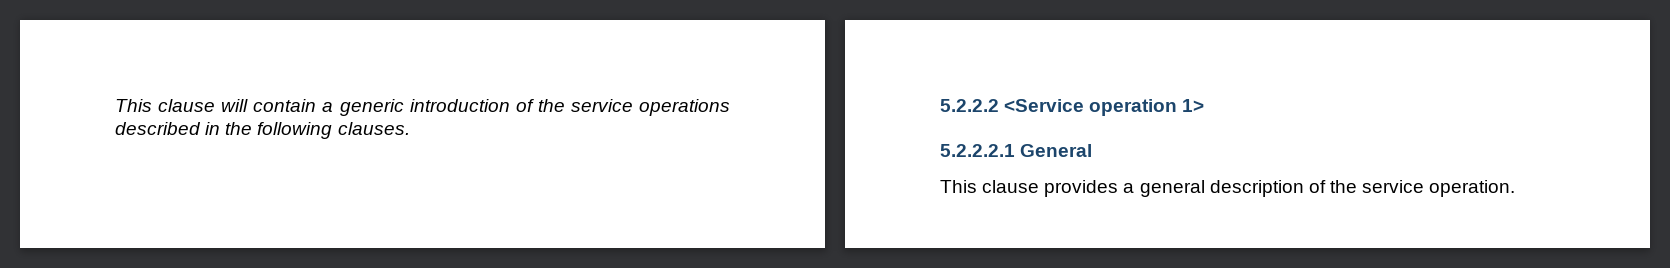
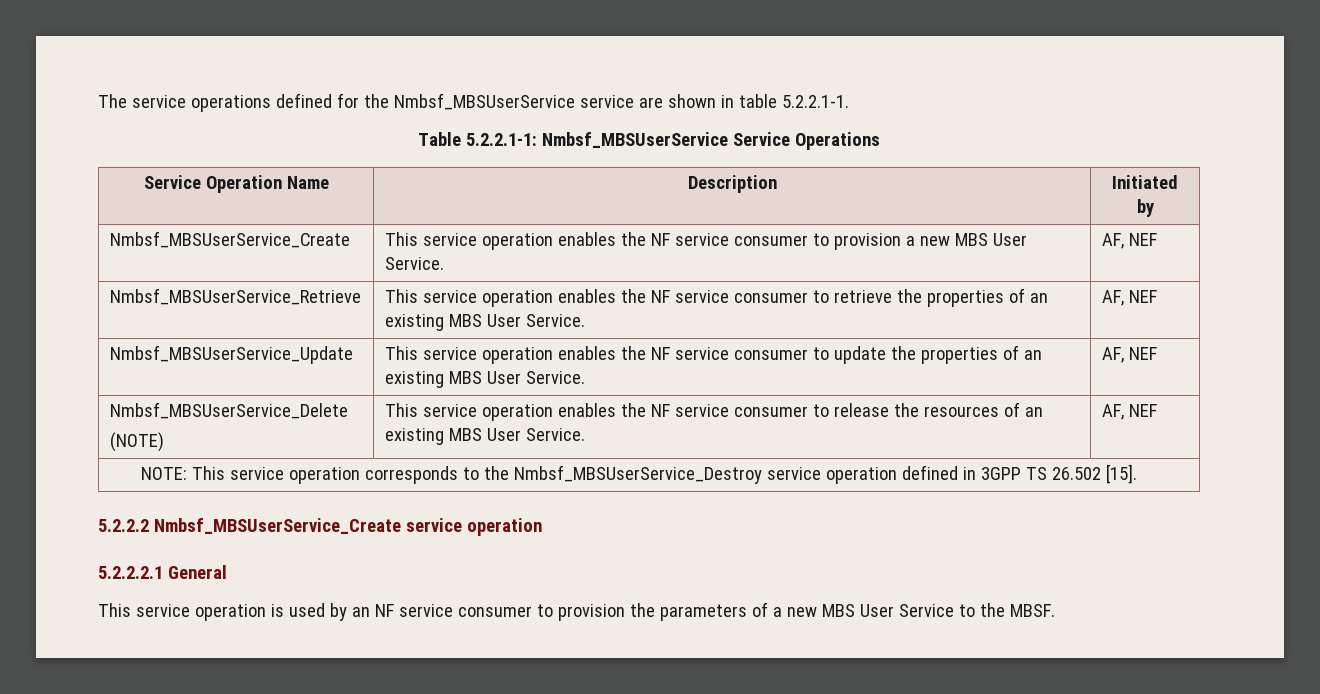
- This clause will contain a generic introduction of the service operations described in the following clauses.
+ The service operations defined for the Nmbsf_MBSUserService service are shown in table 5.2.2.1-1.
+ Table 5.2.2.1-1: Nmbsf_MBSUserService Service Operations
+ Service Operation Name | Description | Initiated by
+ Nmbsf_MBSUserService_Create | This service operation enables the NF service consumer to provision a new MBS User Service. | AF, NEF
+ Nmbsf_MBSUserService_Retrieve | This service operation enables the NF service consumer to retrieve the properties of an existing MBS User Service. | AF, NEF
+ Nmbsf_MBSUserService_Update | This service operation enables the NF service consumer to update the properties of an existing MBS User Service. | AF, NEF
+ Nmbsf_MBSUserService_Delete
+ (NOTE) | This service operation enables the NF service consumer to release the resources of an existing MBS User Service. | AF, NEF
+ NOTE: This service operation corresponds to the Nmbsf_MBSUserService_Destroy service operation defined in 3GPP TS 26.502 [15].
- 5.2.2.2 <Service operation 1>
+ 5.2.2.2 Nmbsf_MBSUserService_Create service operation
- This clause provides a general description of the service operation.
+ This service operation is used by an NF service consumer to provision the parameters of a new MBS User Service to the MBSF.

